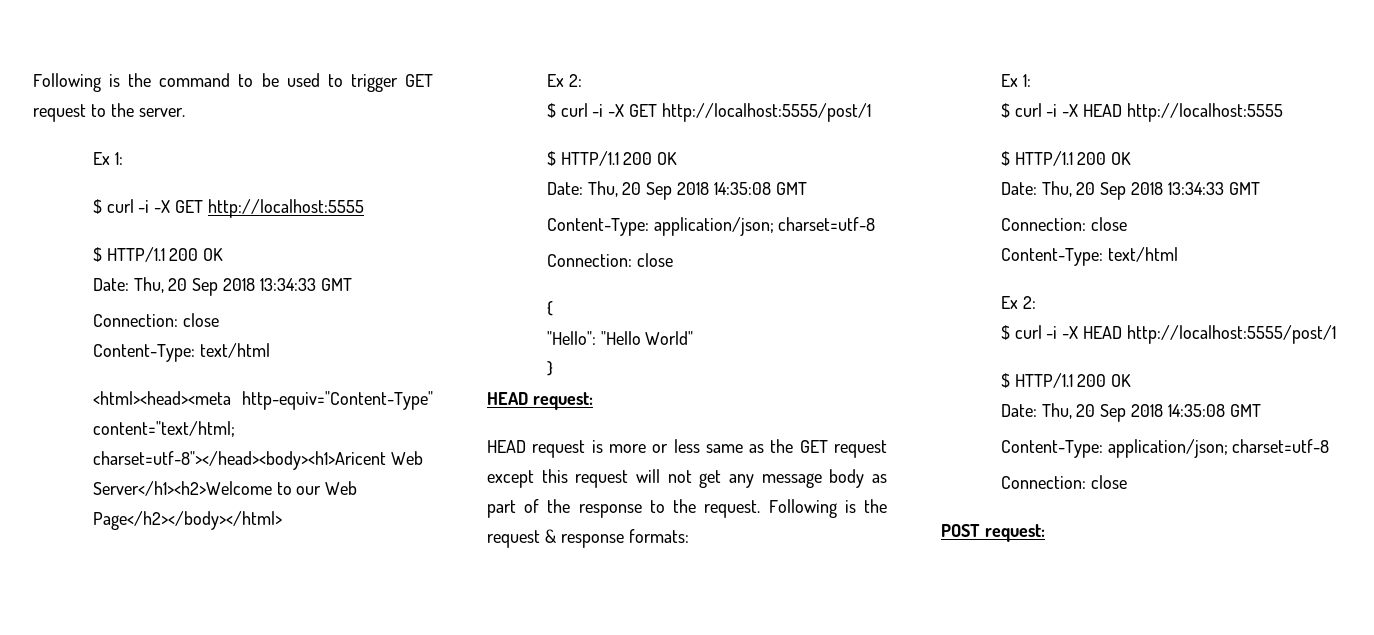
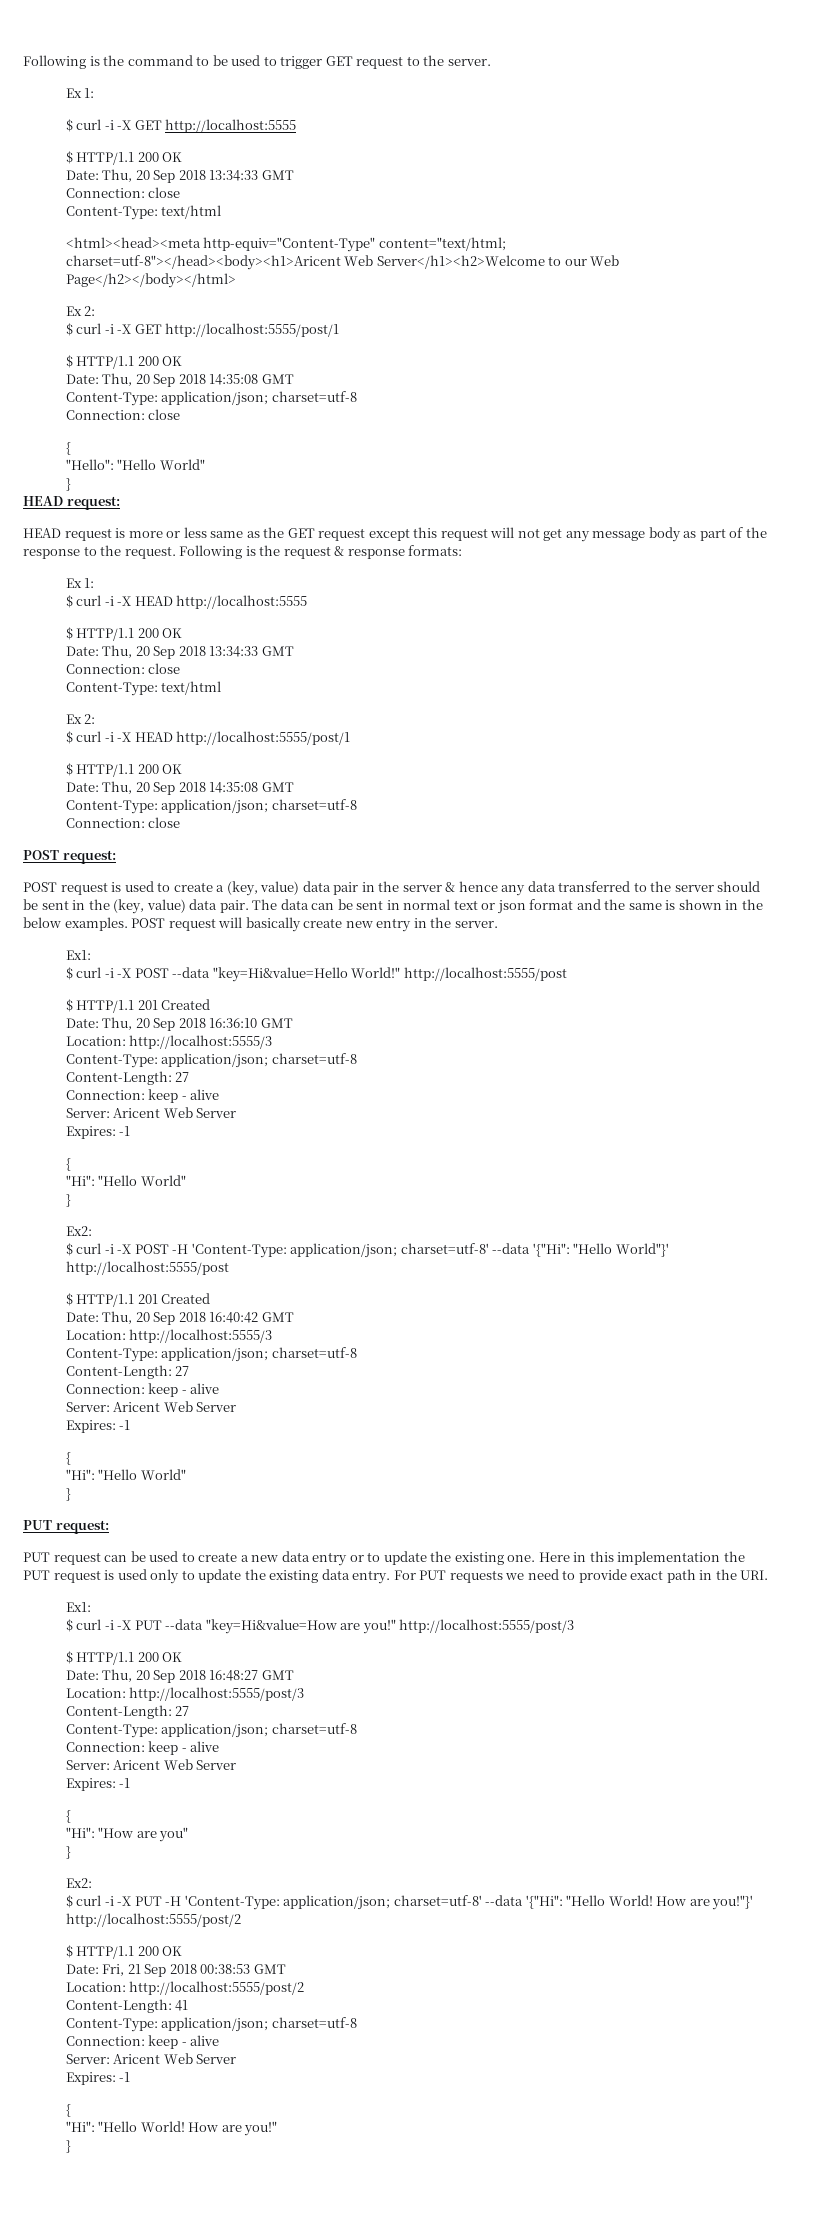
+ POST request is used to create a (key, value) data pair in the server & hence any data transferred to the server should be sent in the (key, value) data pair. The data can be sent in normal text or json format and the same is shown in the below examples. POST request will basically create new entry in the server.
+ Ex1:
+ $ curl -i -X POST --data "key=Hi&value=Hello World!" http://localhost:5555/post
+ $ HTTP/1.1 201 Created
+ Date: Thu, 20 Sep 2018 16:36:10 GMT
+ Location: http://localhost:5555/3
+ Content-Type: application/json; charset=utf-8
+ Content-Length: 27
+ Connection: keep - alive
+ Server: Aricent Web Server
+ Expires: -1
+ {
+ "Hi": "Hello World"
+ }
+ Ex2:
+ $ curl -i -X POST -H 'Content-Type: application/json; charset=utf-8' --data '{"Hi": "Hello World"}' http://localhost:5555/post
+ $ HTTP/1.1 201 Created
+ Date: Thu, 20 Sep 2018 16:40:42 GMT
+ Location: http://localhost:5555/3
+ Content-Type: application/json; charset=utf-8
+ Content-Length: 27
+ Connection: keep - alive
+ Server: Aricent Web Server
+ Expires: -1
+ {
+ "Hi": "Hello World"
+ }
+ PUT request:
+ PUT request can be used to create a new data entry or to update the existing one. Here in this implementation the PUT request is used only to update the existing data entry. For PUT requests we need to provide exact path in the URI.
+ Ex1:
+ $ curl -i -X PUT --data "key=Hi&value=How are you!" http://localhost:5555/post/3
+ $ HTTP/1.1 200 OK
+ Date: Thu, 20 Sep 2018 16:48:27 GMT
+ Location: http://localhost:5555/post/3
+ Content-Length: 27
+ Content-Type: application/json; charset=utf-8
+ Connection: keep - alive
+ Server: Aricent Web Server
+ Expires: -1
+ {
+ "Hi": "How are you"
+ }
+ Ex2:
+ $ curl -i -X PUT -H 'Content-Type: application/json; charset=utf-8' --data '{"Hi": "Hello World! How are you!"}' http://localhost:5555/post/2
+ $ HTTP/1.1 200 OK
+ Date: Fri, 21 Sep 2018 00:38:53 GMT
+ Location: http://localhost:5555/post/2
+ Content-Length: 41
+ Content-Type: application/json; charset=utf-8
+ Connection: keep - alive
+ Server: Aricent Web Server
+ Expires: -1
+ {
+ "Hi": "Hello World! How are you!"
+ }

